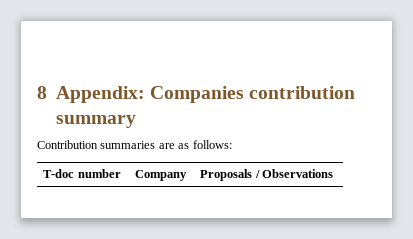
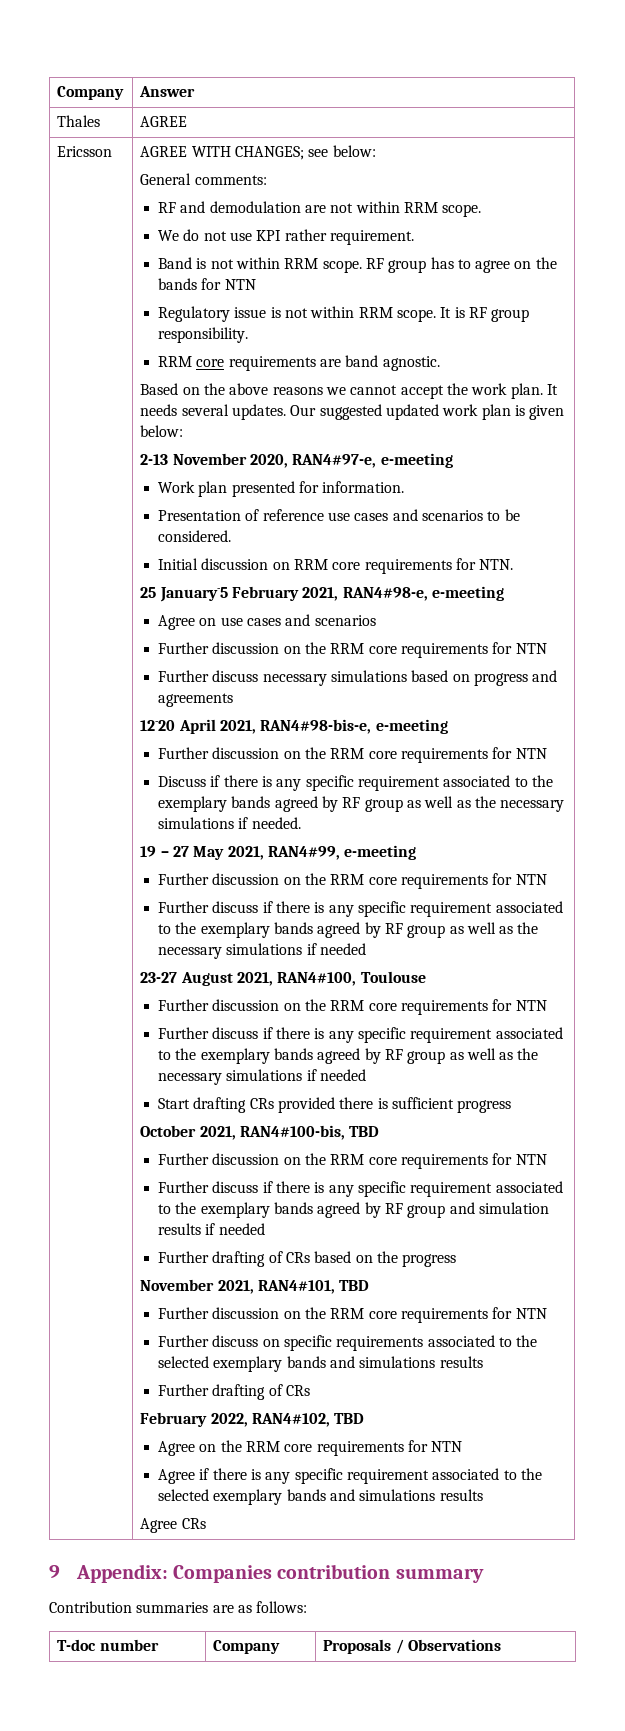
- 8 Appendix: Companies contribution summary
+ Company | Answer
+ Thales | AGREE
+ Ericsson | AGREE WITH CHANGES; see below:
+ General comments:
+ RF and demodulation are not within RRM scope.
+ We do not use KPI rather requirement.
+ Band is not within RRM scope. RF group has to agree on the bands for NTN
+ Regulatory issue is not within RRM scope. It is RF group responsibility.
+ RRM core requirements are band agnostic.
+ Based on the above reasons we cannot accept the work plan. It needs several updates. Our suggested updated work plan is given below:
+ 2-13 November 2020, RAN4#97-e, e-meeting
+ Work plan presented for information.
+ Presentation of reference use cases and scenarios to be considered.
+ Initial discussion on RRM core requirements for NTN.
+ 25 January-5 February 2021, RAN4#98-e, e-meeting
+ Agree on use cases and scenarios
+ Further discussion on the RRM core requirements for NTN
+ Further discuss necessary simulations based on progress and agreements
+ 12-20 April 2021, RAN4#98-bis-e, e-meeting
+ Further discussion on the RRM core requirements for NTN
+ Discuss if there is any specific requirement associated to the exemplary bands agreed by RF group as well as the necessary simulations if needed.
+ 19 – 27 May 2021, RAN4#99, e-meeting
+ Further discussion on the RRM core requirements for NTN
+ Further discuss if there is any specific requirement associated to the exemplary bands agreed by RF group as well as the necessary simulations if needed
+ 23-27 August 2021, RAN4#100, Toulouse
+ Further discussion on the RRM core requirements for NTN
+ Further discuss if there is any specific requirement associated to the exemplary bands agreed by RF group as well as the necessary simulations if needed
+ Start drafting CRs provided there is sufficient progress
+ October 2021, RAN4#100-bis, TBD
+ Further discussion on the RRM core requirements for NTN
+ Further discuss if there is any specific requirement associated to the exemplary bands agreed by RF group and simulation results if needed
+ Further drafting of CRs based on the progress
+ November 2021, RAN4#101, TBD
+ Further discussion on the RRM core requirements for NTN
+ Further discuss on specific requirements associated to the selected exemplary bands and simulations results
+ Further drafting of CRs
+ February 2022, RAN4#102, TBD
+ Agree on the RRM core requirements for NTN
+ Agree if there is any specific requirement associated to the selected exemplary bands and simulations results
+ Agree CRs
+ 9 Appendix: Companies contribution summary

